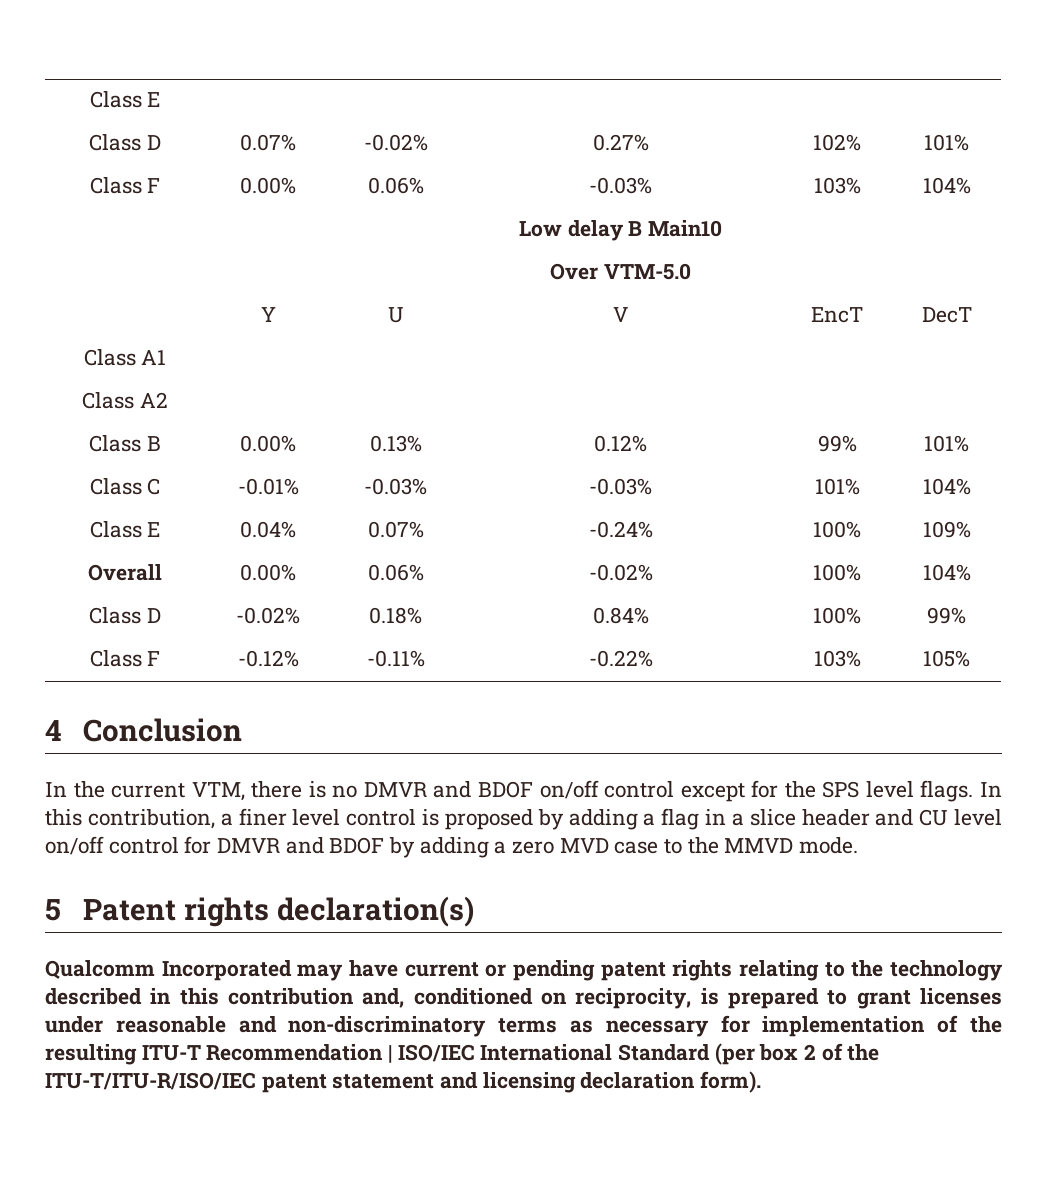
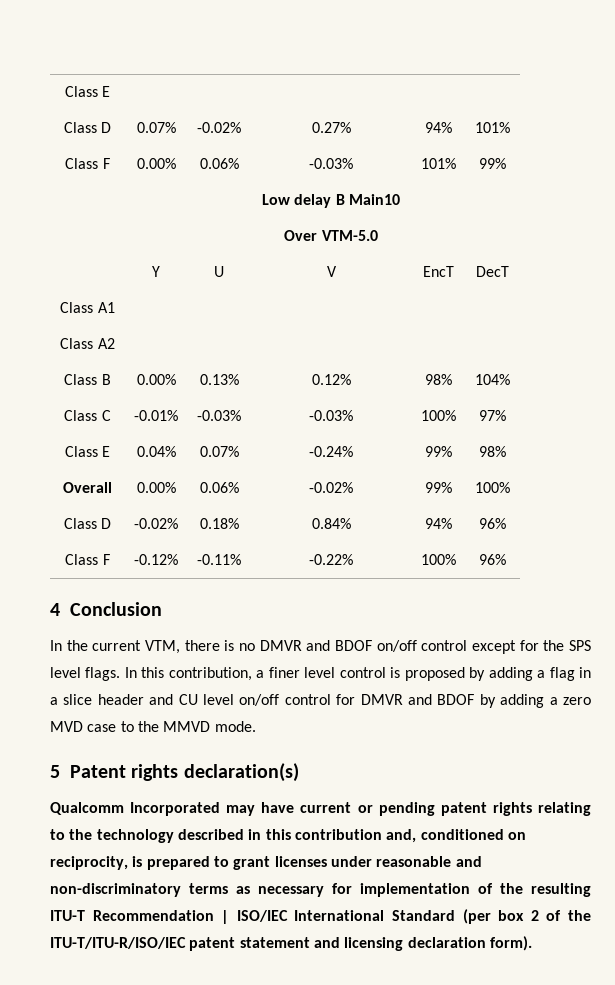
- Class D | 0.07% | -0.02% | 0.27% | 102% | 101%
+ Class D | 0.07% | -0.02% | 0.27% | 94% | 101%
- Class F | 0.00% | 0.06% | -0.03% | 103% | 104%
+ Class F | 0.00% | 0.06% | -0.03% | 101% | 99%
- Class B | 0.00% | 0.13% | 0.12% | 99% | 101%
+ Class B | 0.00% | 0.13% | 0.12% | 98% | 104%
- Class C | -0.01% | -0.03% | -0.03% | 101% | 104%
+ Class C | -0.01% | -0.03% | -0.03% | 100% | 97%
- Class E | 0.04% | 0.07% | -0.24% | 100% | 109%
+ Class E | 0.04% | 0.07% | -0.24% | 99% | 98%
- Overall | 0.00% | 0.06% | -0.02% | 100% | 104%
+ Overall | 0.00% | 0.06% | -0.02% | 99% | 100%
- Class D | -0.02% | 0.18% | 0.84% | 100% | 99%
+ Class D | -0.02% | 0.18% | 0.84% | 94% | 96%
- Class F | -0.12% | -0.11% | -0.22% | 103% | 105%
+ Class F | -0.12% | -0.11% | -0.22% | 100% | 96%

